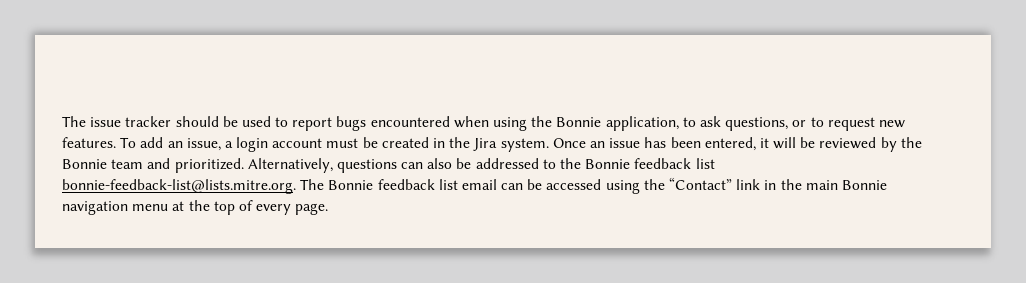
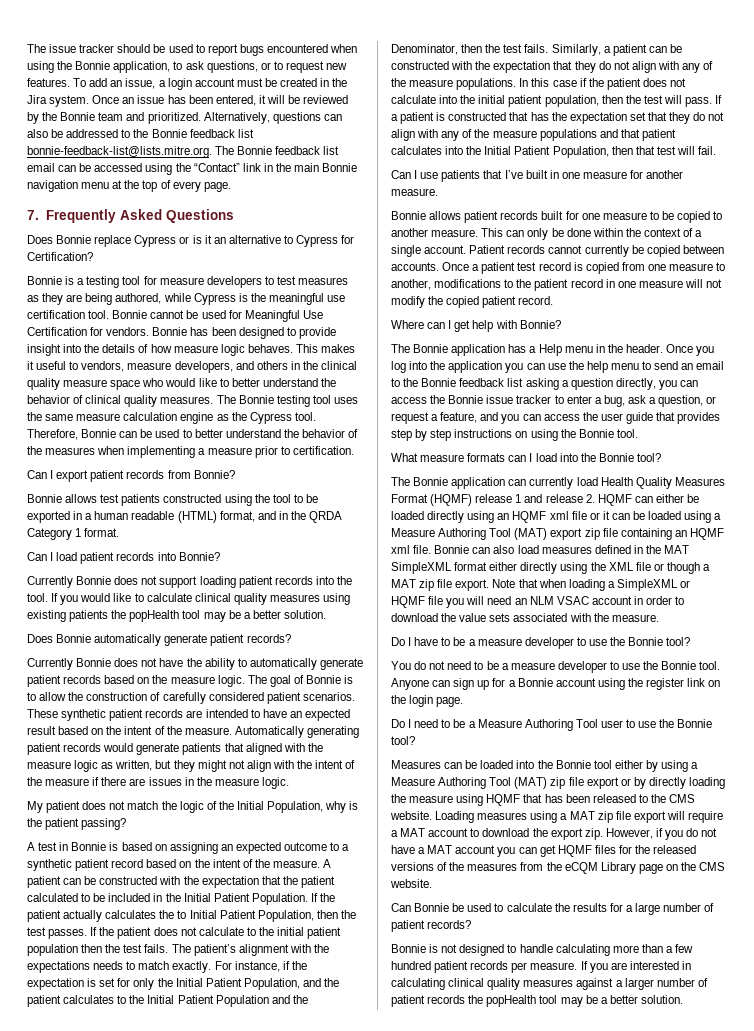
+ 7. Frequently Asked Questions
+ Does Bonnie replace Cypress or is it an alternative to Cypress for Certification?
+ Bonnie is a testing tool for measure developers to test measures as they are being authored, while Cypress is the meaningful use certification tool. Bonnie cannot be used for Meaningful Use Certification for vendors. Bonnie has been designed to provide insight into the details of how measure logic behaves. This makes it useful to vendors, measure developers, and others in the clinical quality measure space who would like to better understand the behavior of clinical quality measures. The Bonnie testing tool uses the same measure calculation engine as the Cypress tool. Therefore, Bonnie can be used to better understand the behavior of the measures when implementing a measure prior to certification.
+ Can I export patient records from Bonnie?
+ Bonnie allows test patients constructed using the tool to be exported in a human readable (HTML) format, and in the QRDA Category 1 format.
+ Can I load patient records into Bonnie?
+ Currently Bonnie does not support loading patient records into the tool. If you would like to calculate clinical quality measures using existing patients the popHealth tool may be a better solution.
+ Does Bonnie automatically generate patient records?
+ Currently Bonnie does not have the ability to automatically generate patient records based on the measure logic. The goal of Bonnie is to allow the construction of carefully considered patient scenarios. These synthetic patient records are intended to have an expected result based on the intent of the measure. Automatically generating patient records would generate patients that aligned with the measure logic as written, but they might not align with the intent of the measure if there are issues in the measure logic.
+ My patient does not match the logic of the Initial Population, why is the patient passing?
+ A test in Bonnie is based on assigning an expected outcome to a synthetic patient record based on the intent of the measure. A patient can be constructed with the expectation that the patient calculated to be included in the Initial Patient Population. If the patient actually calculates the to Initial Patient Population, then the test passes. If the patient does not calculate to the initial patient population then the test fails. The patient’s alignment with the expectations needs to match exactly. For instance, if the expectation is set for only the Initial Patient Population, and the patient calculates to the Initial Patient Population and the Denominator, then the test fails. Similarly, a patient can be constructed with the expectation that they do not align with any of the measure populations. In this case if the patient does not calculate into the initial patient population, then the test will pass. If a patient is constructed that has the expectation set that they do not align with any of the measure populations and that patient calculates into the Initial Patient Population, then that test will fail.
+ Can I use patients that I’ve built in one measure for another measure.
+ Bonnie allows patient records built for one measure to be copied to another measure. This can only be done within the context of a single account. Patient records cannot currently be copied between accounts. Once a patient test record is copied from one measure to another, modifications to the patient record in one measure will not modify the copied patient record.
+ Where can I get help with Bonnie?
+ The Bonnie application has a Help menu in the header. Once you log into the application you can use the help menu to send an email to the Bonnie feedback list asking a question directly, you can access the Bonnie issue tracker to enter a bug, ask a question, or request a feature, and you can access the user guide that provides step by step instructions on using the Bonnie tool.
+ What measure formats can I load into the Bonnie tool?
+ The Bonnie application can currently load Health Quality Measures Format (HQMF) release 1 and release 2. HQMF can either be loaded directly using an HQMF xml file or it can be loaded using a Measure Authoring Tool (MAT) export zip file containing an HQMF xml file. Bonnie can also load measures defined in the MAT SimpleXML format either directly using the XML file or though a MAT zip file export. Note that when loading a SimpleXML or HQMF file you will need an NLM VSAC account in order to download the value sets associated with the measure.
+ Do I have to be a measure developer to use the Bonnie tool?
+ You do not need to be a measure developer to use the Bonnie tool. Anyone can sign up for a Bonnie account using the register link on the login page.
+ Do I need to be a Measure Authoring Tool user to use the Bonnie tool?
+ Measures can be loaded into the Bonnie tool either by using a Measure Authoring Tool (MAT) zip file export or by directly loading the measure using HQMF that has been released to the CMS website. Loading measures using a MAT zip file export will require a MAT account to download the export zip. However, if you do not have a MAT account you can get HQMF files for the released versions of the measures from the eCQM Library page on the CMS website.
+ Can Bonnie be used to calculate the results for a large number of patient records?
+ Bonnie is not designed to handle calculating more than a few hundred patient records per measure. If you are interested in calculating clinical quality measures against a larger number of patient records the popHealth tool may be a better solution.

